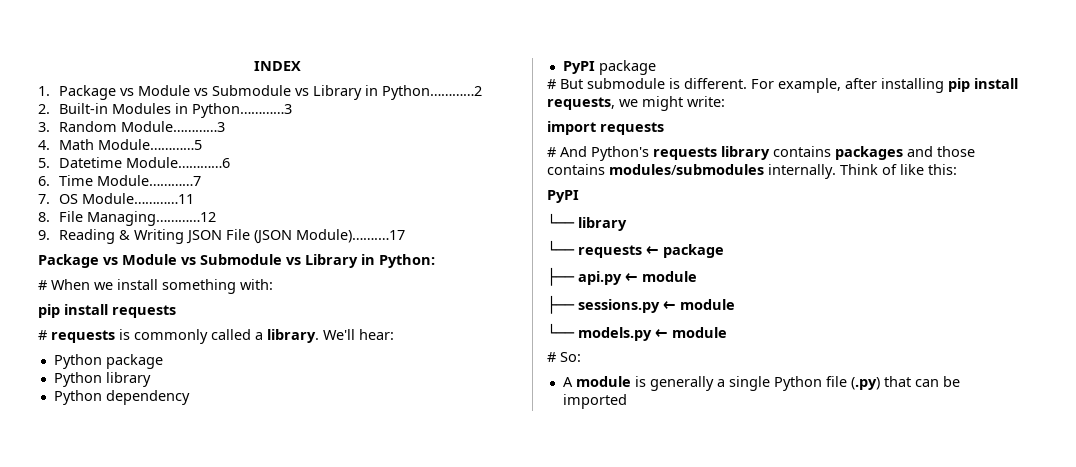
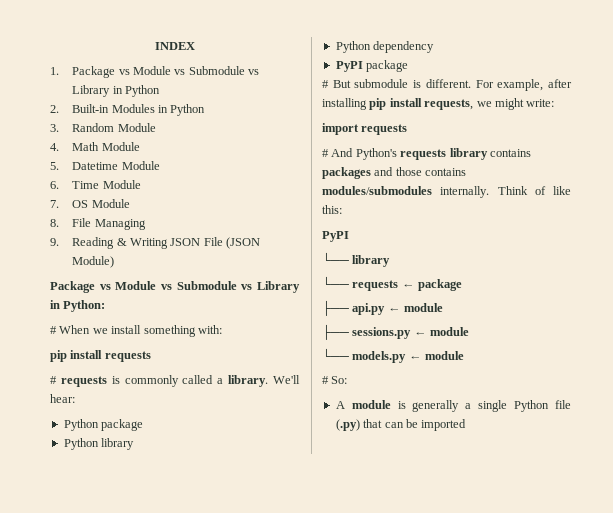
- 1. Package vs Module vs Submodule vs Library in Python…………2
+ 1. Package vs Module vs Submodule vs Library in Python
- 2. Built-in Modules in Python…………3
+ 2. Built-in Modules in Python
- 3. Random Module…………3
+ 3. Random Module
- 4. Math Module…………5
+ 4. Math Module
- 5. Datetime Module…………6
+ 5. Datetime Module
- 6. Time Module…………7
+ 6. Time Module
- 7. OS Module…………11
+ 7. OS Module
- 8. File Managing…………12
+ 8. File Managing
- 9. Reading & Writing JSON File (JSON Module)…….…17
+ 9. Reading & Writing JSON File (JSON Module)

